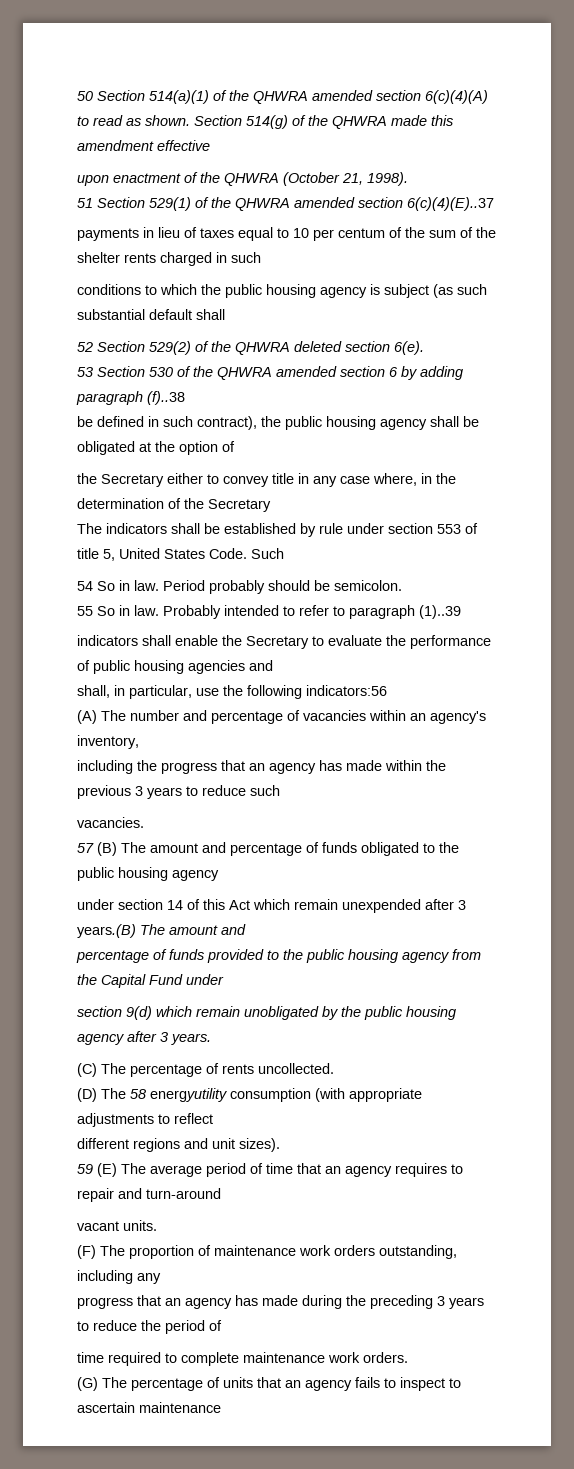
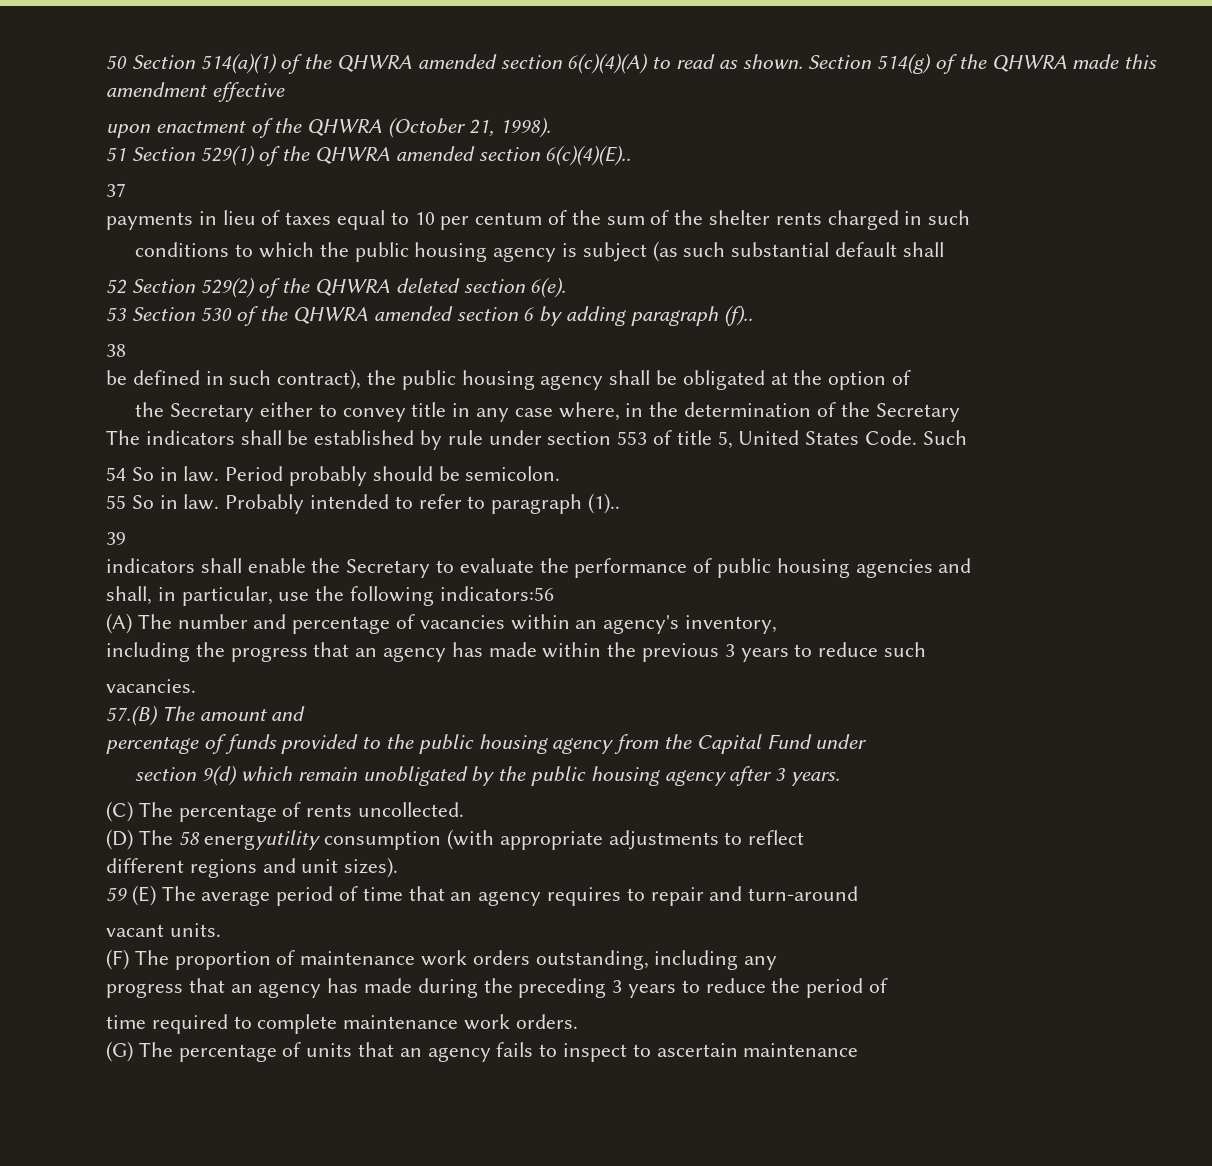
- 51 Section 529(1) of the QHWRA amended section 6(c)(4)(E)..37
+ 51 Section 529(1) of the QHWRA amended section 6(c)(4)(E)..
+ 37
- 53 Section 530 of the QHWRA amended section 6 by adding paragraph (f)..38
+ 53 Section 530 of the QHWRA amended section 6 by adding paragraph (f)..
+ 38
- Probably intended to refer to paragraph (1)..39
+ Probably intended to refer to paragraph (1)..
+ 39
- 57 (B) The amount and percentage of funds obligated to the public housing agency
- under section 14 of this Act which remain unexpended after 3 years.(B) The amount and
+ 57.(B) The amount and

